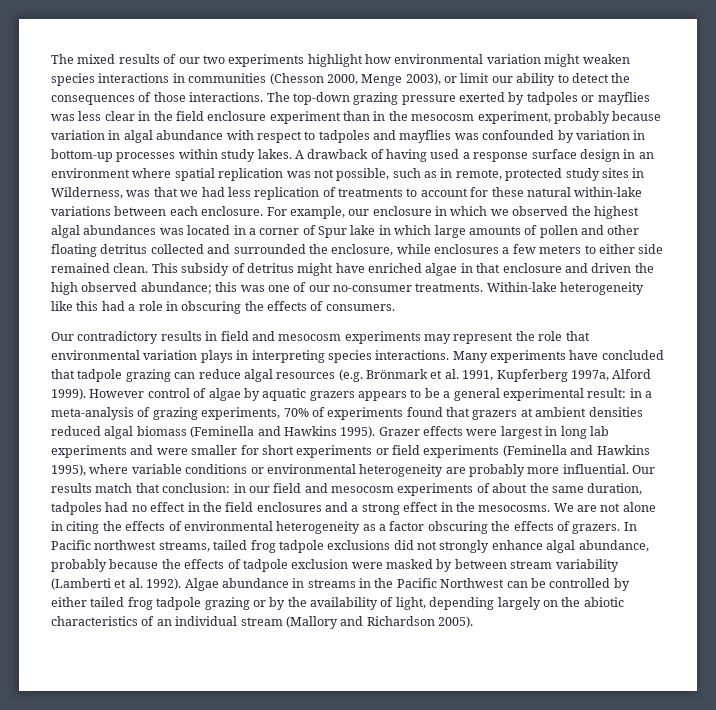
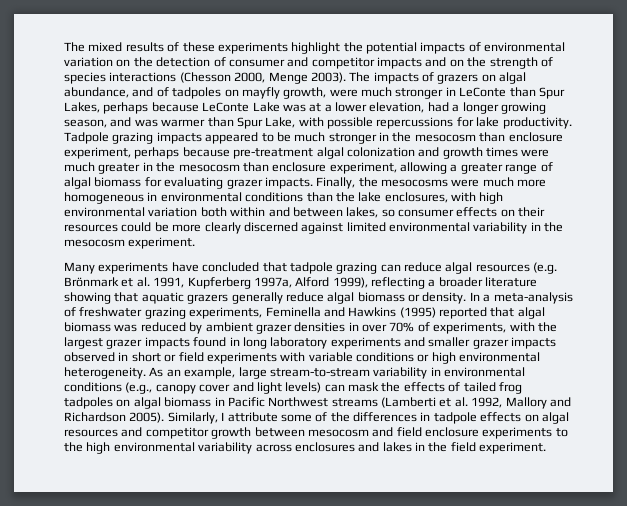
- The mixed results of our two experiments highlight how environmental variation might weaken species interactions in communities (Chesson 2000, Menge 2003), or limit our ability to detect the consequences of those interactions. The top-down grazing pressure exerted by tadpoles or mayflies was less clear in the field enclosure experiment than in the mesocosm experiment, probably because variation in algal abundance with respect to tadpoles and mayflies was confounded by variation in bottom-up processes within study lakes. A drawback of having used a response surface design in an environment where spatial replication was not possible, such as in remote, protected study sites in Wilderness, was that we had less replication of treatments to account for these natural within-lake variations between each enclosure. For example, our enclosure in which we observed the highest algal abundances was located in a corner of Spur lake in which large amounts of pollen and other floating detritus collected and surrounded the enclosure, while enclosures a few meters to either side remained clean. This subsidy of detritus might have enriched algae in that enclosure and driven the high observed abundance; this was one of our no-consumer treatments. Within-lake heterogeneity like this had a role in obscuring the effects of consumers.
- Our contradictory results in field and mesocosm experiments may represent the role that environmental variation plays in interpreting species interactions. Many experiments have concluded that tadpole grazing can reduce algal resources (e.g. Brönmark et al. 1991, Kupferberg 1997a, Alford 1999). However control of algae by aquatic grazers appears to be a general experimental result: in a meta-analysis of grazing experiments, 70% of experiments found that grazers at ambient densities reduced algal biomass (Feminella and Hawkins 1995). Grazer effects were largest in long lab experiments and were smaller for short experiments or field experiments (Feminella and Hawkins 1995), where variable conditions or environmental heterogeneity are probably more influential. Our results match that conclusion: in our field and mesocosm experiments of about the same duration, tadpoles had no effect in the field enclosures and a strong effect in the mesocosms. We are not alone in citing the effects of environmental heterogeneity as a factor obscuring the effects of grazers. In Pacific northwest streams, tailed frog tadpole exclusions did not strongly enhance algal abundance, probably because the effects of tadpole exclusion were masked by between stream variability (Lamberti et al. 1992). Algae abundance in streams in the Pacific Northwest can be controlled by either tailed frog tadpole grazing or by the availability of light, depending largely on the abiotic characteristics of an individual stream (Mallory and Richardson 2005).
+ The mixed results of these experiments highlight the potential impacts of environmental variation on the detection of consumer and competitor impacts and on the strength of species interactions (Chesson 2000, Menge 2003). The impacts of grazers on algal abundance, and of tadpoles on mayfly growth, were much stronger in LeConte than Spur Lakes, perhaps because LeConte Lake was at a lower elevation, had a longer growing season, and was warmer than Spur Lake, with possible repercussions for lake productivity. Tadpole grazing impacts appeared to be much stronger in the mesocosm than enclosure experiment, perhaps because pre-treatment algal colonization and growth times were much greater in the mesocosm than enclosure experiment, allowing a greater range of algal biomass for evaluating grazer impacts. Finally, the mesocosms were much more homogeneous in environmental conditions than the lake enclosures, with high environmental variation both within and between lakes, so consumer effects on their resources could be more clearly discerned against limited environmental variability in the mesocosm experiment.
+ Many experiments have concluded that tadpole grazing can reduce algal resources (e.g. Brönmark et al. 1991, Kupferberg 1997a, Alford 1999), reflecting a broader literature showing that aquatic grazers generally reduce algal biomass or density. In a meta-analysis of freshwater grazing experiments, Feminella and Hawkins (1995) reported that algal biomass was reduced by ambient grazer densities in over 70% of experiments, with the largest grazer impacts found in long laboratory experiments and smaller grazer impacts observed in short or field experiments with variable conditions or high environmental heterogeneity. As an example, large stream-to-stream variability in environmental conditions (e.g., canopy cover and light levels) can mask the effects of tailed frog tadpoles on algal biomass in Pacific Northwest streams (Lamberti et al. 1992, Mallory and Richardson 2005). Similarly, I attribute some of the differences in tadpole effects on algal resources and competitor growth between mesocosm and field enclosure experiments to the high environmental variability across enclosures and lakes in the field experiment.

